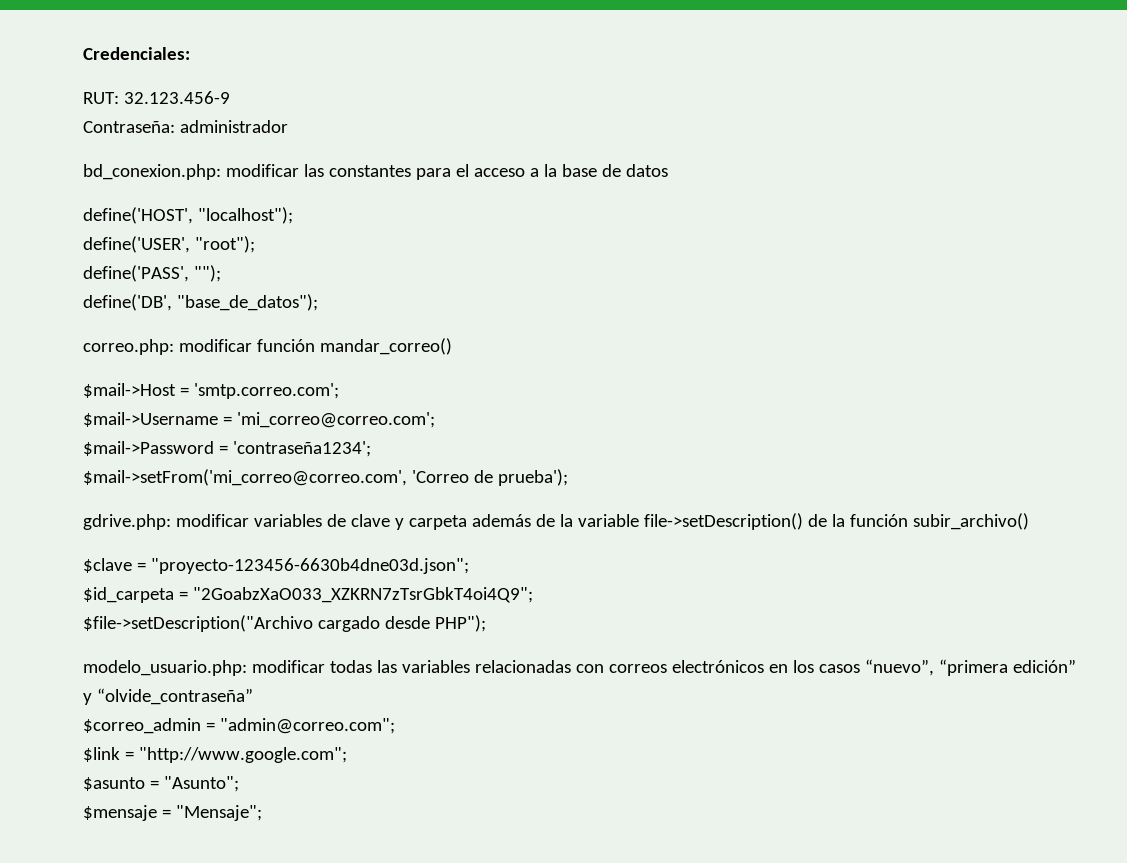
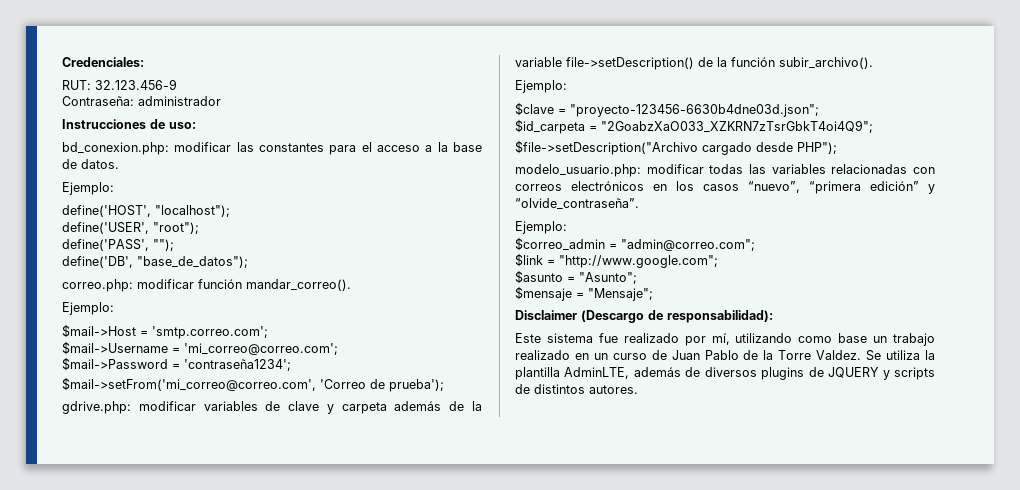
+ Instrucciones de uso:
- bd_conexion.php: modificar las constantes para el acceso a la base de datos
+ bd_conexion.php: modificar las constantes para el acceso a la base de datos.
+ Ejemplo:
- correo.php: modificar función mandar_correo()
+ correo.php: modificar función mandar_correo().
+ Ejemplo:
- gdrive.php: modificar variables de clave y carpeta además de la variable file->setDescription() de la función subir_archivo()
+ gdrive.php: modificar variables de clave y carpeta además de la variable file->setDescription() de la función subir_archivo().
+ Ejemplo:
- modelo_usuario.php: modificar todas las variables relacionadas con correos electrónicos en los casos “nuevo”, “primera edición” y “olvide_contraseña”
+ modelo_usuario.php: modificar todas las variables relacionadas con correos electrónicos en los casos “nuevo”, “primera edición” y “olvide_contraseña”.
+ Ejemplo:
+ Disclaimer (Descargo de responsabilidad):
+ Este sistema fue realizado por mí, utilizando como base un trabajo realizado en un curso de Juan Pablo de la Torre Valdez. Se utiliza la plantilla AdminLTE, además de diversos plugins de JQUERY y scripts de distintos autores.

